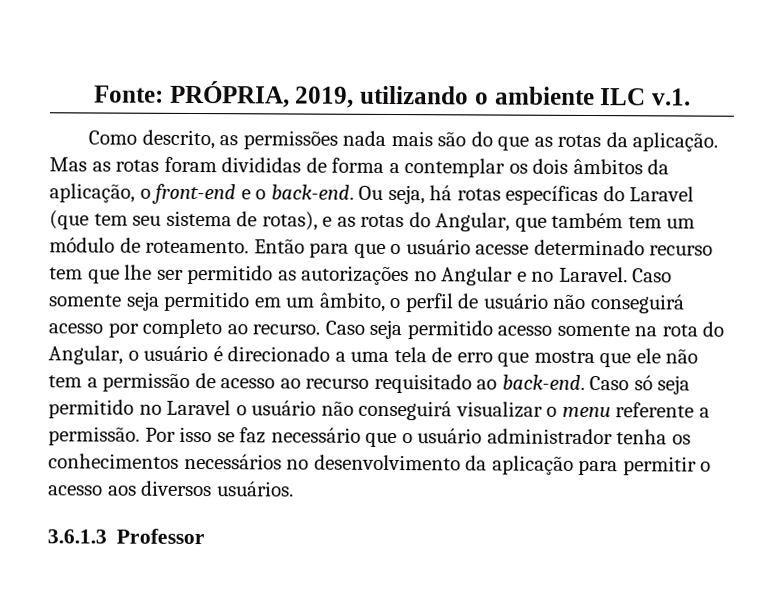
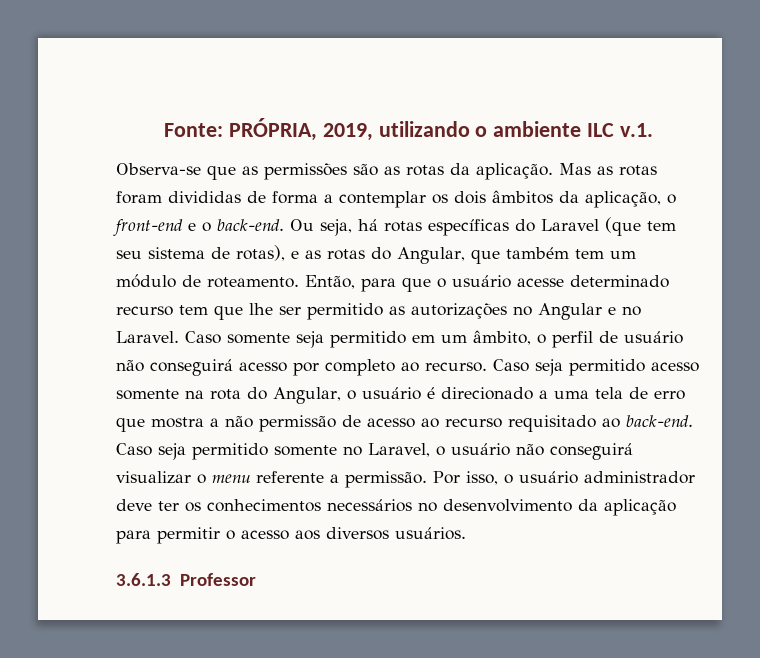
- Como descrito, as permissões nada mais são do que as rotas da aplicação.
+ Observa-se que as permissões são as rotas da aplicação.
- Então para que o usuário acesse determinado recurso tem que lhe ser permitido as autorizações no Angular e no Laravel.
+ Então, para que o usuário acesse determinado recurso tem que lhe ser permitido as autorizações no Angular e no Laravel.
- Caso seja permitido acesso somente na rota do Angular, o usuário é direcionado a uma tela de erro que mostra que ele não tem a permissão de acesso ao recurso requisitado ao back-end.
+ Caso seja permitido acesso somente na rota do Angular, o usuário é direcionado a uma tela de erro que mostra a não permissão de acesso ao recurso requisitado ao back-end.
- Caso só seja permitido no Laravel o usuário não conseguirá visualizar o menu referente a permissão.
+ Caso seja permitido somente no Laravel, o usuário não conseguirá visualizar o menu referente a permissão.
- Por isso se faz necessário que o usuário administrador tenha os conhecimentos necessários no desenvolvimento da aplicação para permitir o acesso aos diversos usuários.
+ Por isso, o usuário administrador deve ter os conhecimentos necessários no desenvolvimento da aplicação para permitir o acesso aos diversos usuários.

